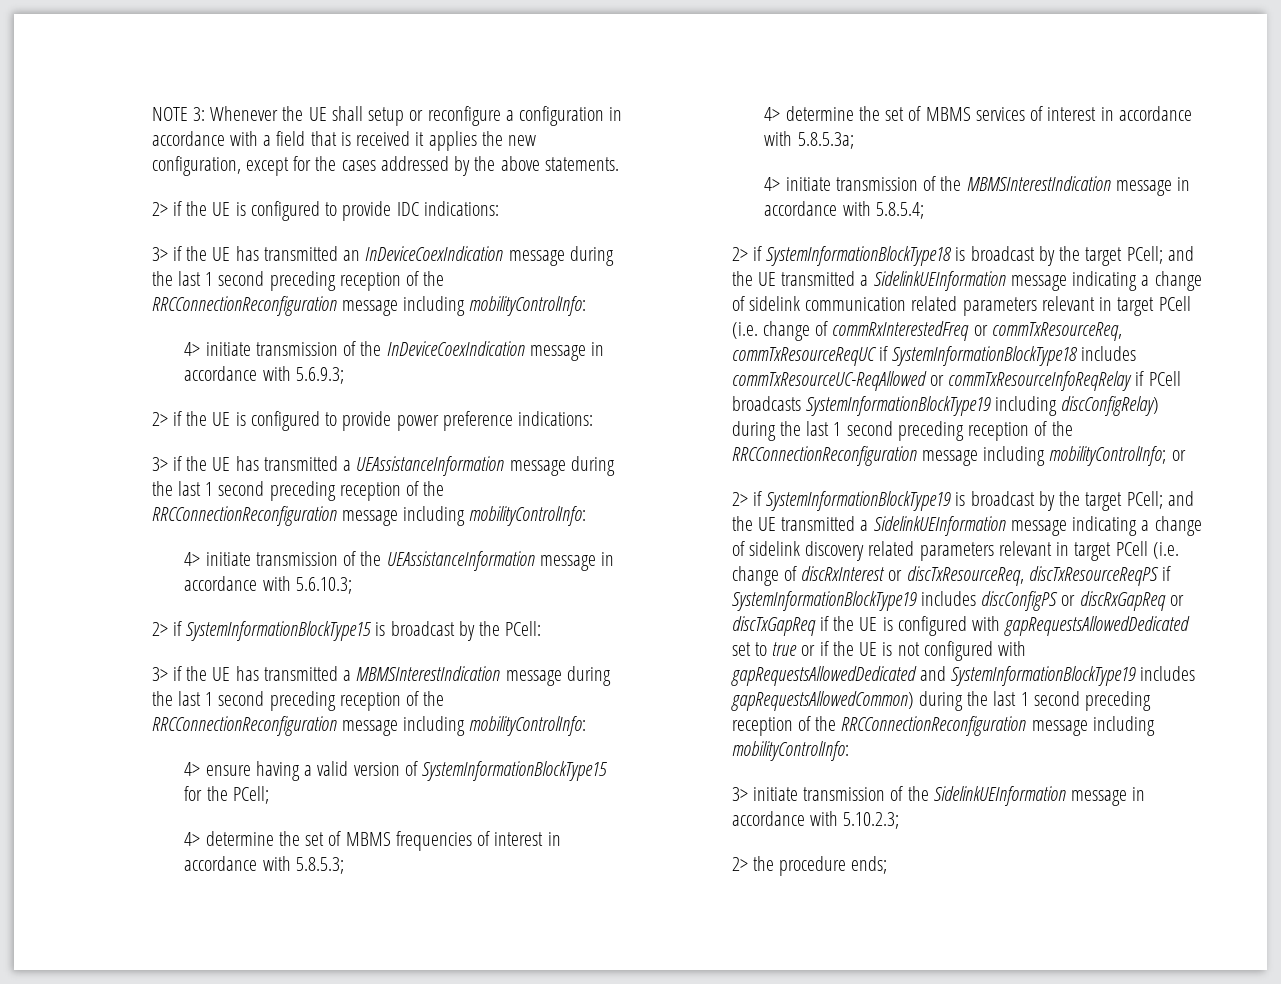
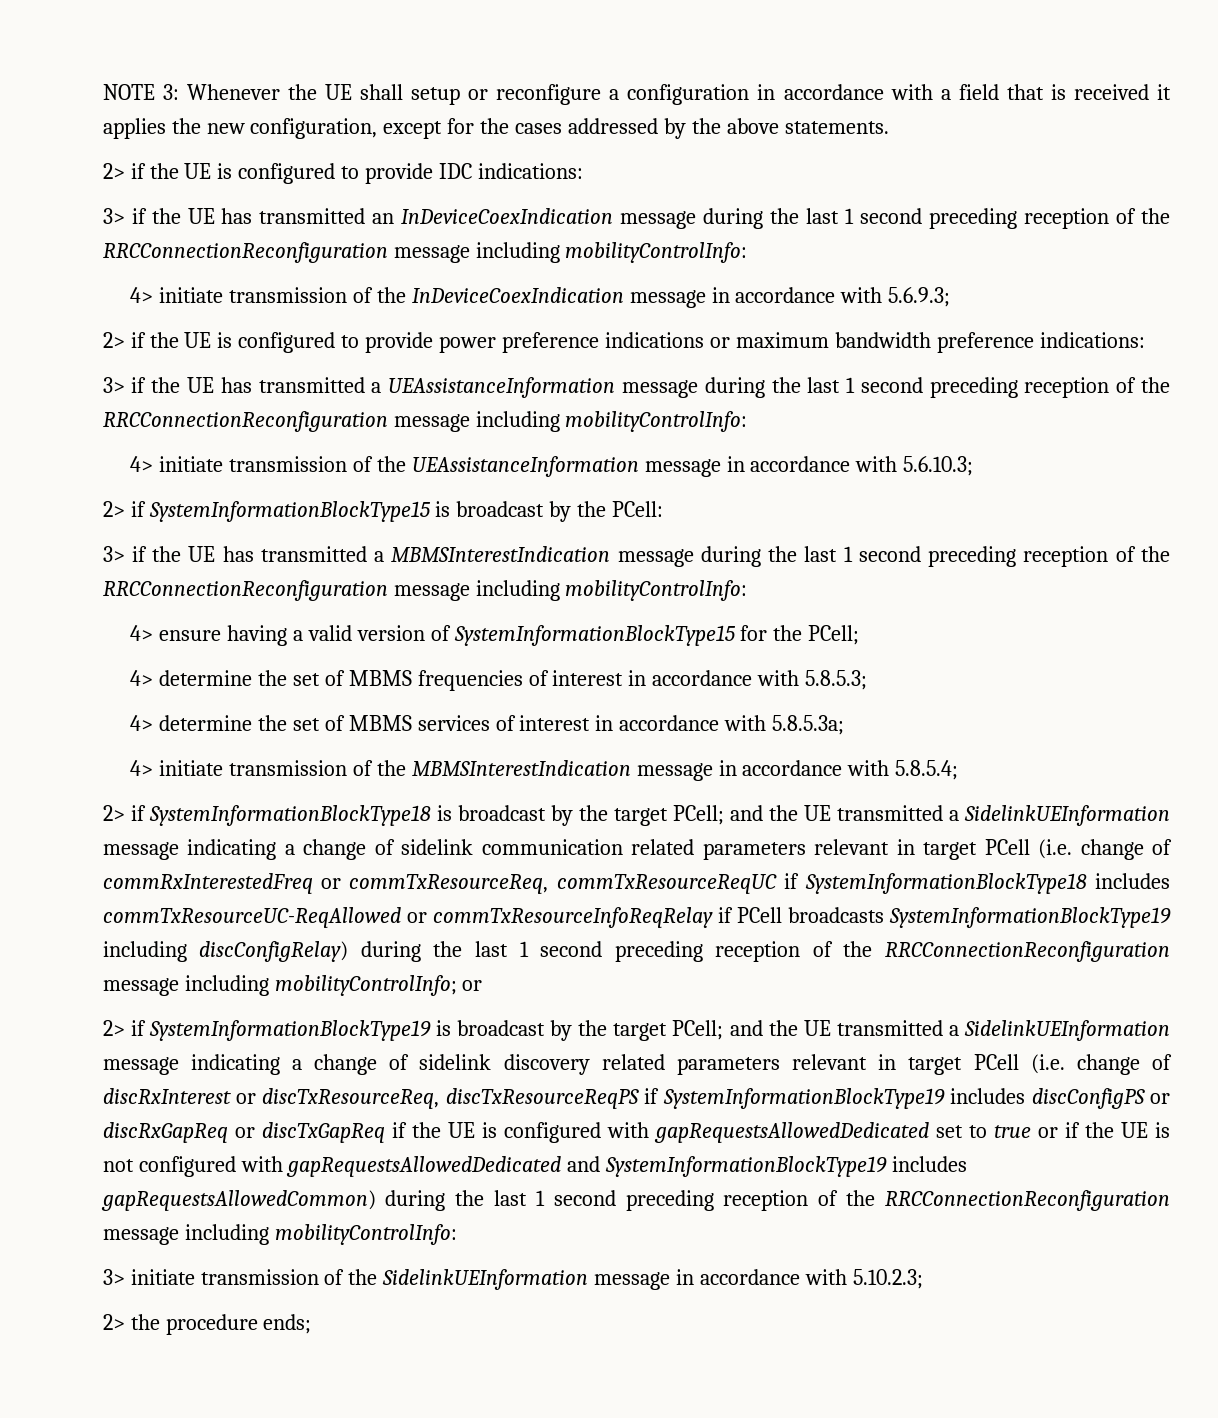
- 2> if the UE is configured to provide power preference indications:
+ 2> if the UE is configured to provide power preference indications or maximum bandwidth preference indications:

